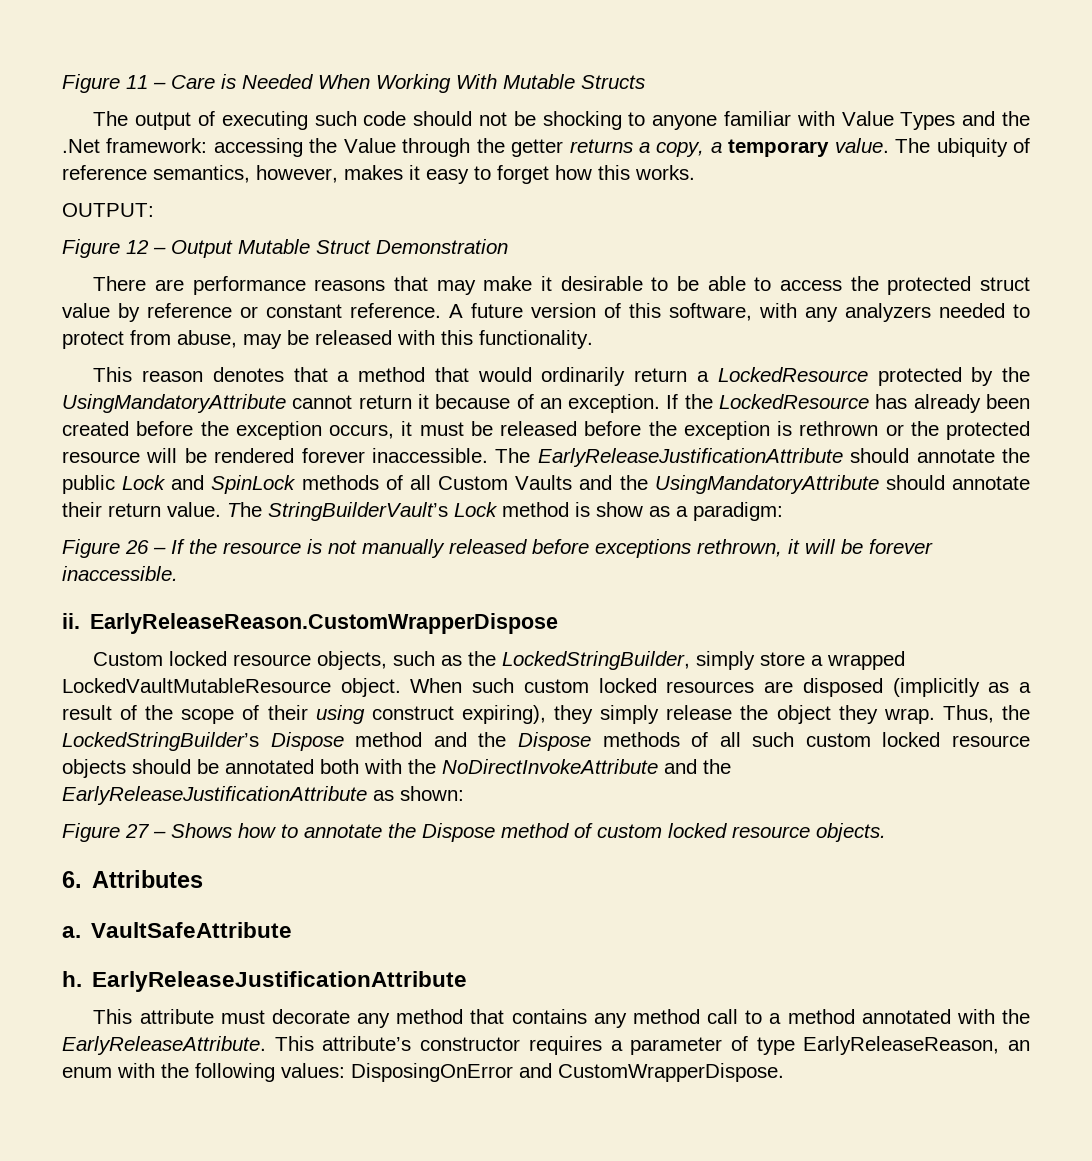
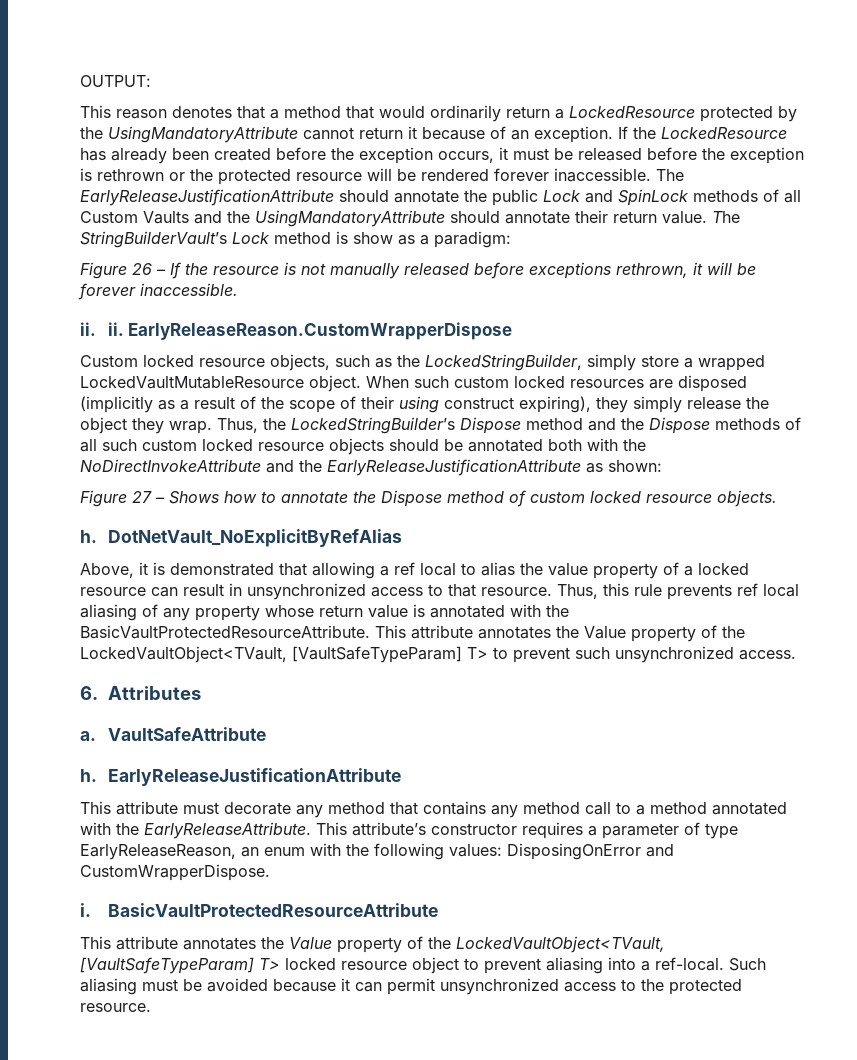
- Figure 11 – Care is Needed When Working With Mutable Structs
- The output of executing such code should not be shocking to anyone familiar with Value Types and the .Net framework: accessing the Value through the getter returns a copy, a temporary value. The ubiquity of reference semantics, however, makes it easy to forget how this works.
  OUTPUT:
- Figure 12 – Output Mutable Struct Demonstration
- There are performance reasons that may make it desirable to be able to access the protected struct value by reference or constant reference. A future version of this software, with any analyzers needed to protect from abuse, may be released with this functionality.
- ii.
+ ii. ii.
+ h. DotNetVault_NoExplicitByRefAlias
+ Above, it is demonstrated that allowing a ref local to alias the value property of a locked resource can result in unsynchronized access to that resource. Thus, this rule prevents ref local aliasing of any property whose return value is annotated with the BasicVaultProtectedResourceAttribute. This attribute annotates the Value property of the LockedVaultObject<TVault, [VaultSafeTypeParam] T> to prevent such unsynchronized access.
+ i. BasicVaultProtectedResourceAttribute
+ This attribute annotates the Value property of the LockedVaultObject<TVault, [VaultSafeTypeParam] T> locked resource object to prevent aliasing into a ref-local. Such aliasing must be avoided because it can permit unsynchronized access to the protected resource.

